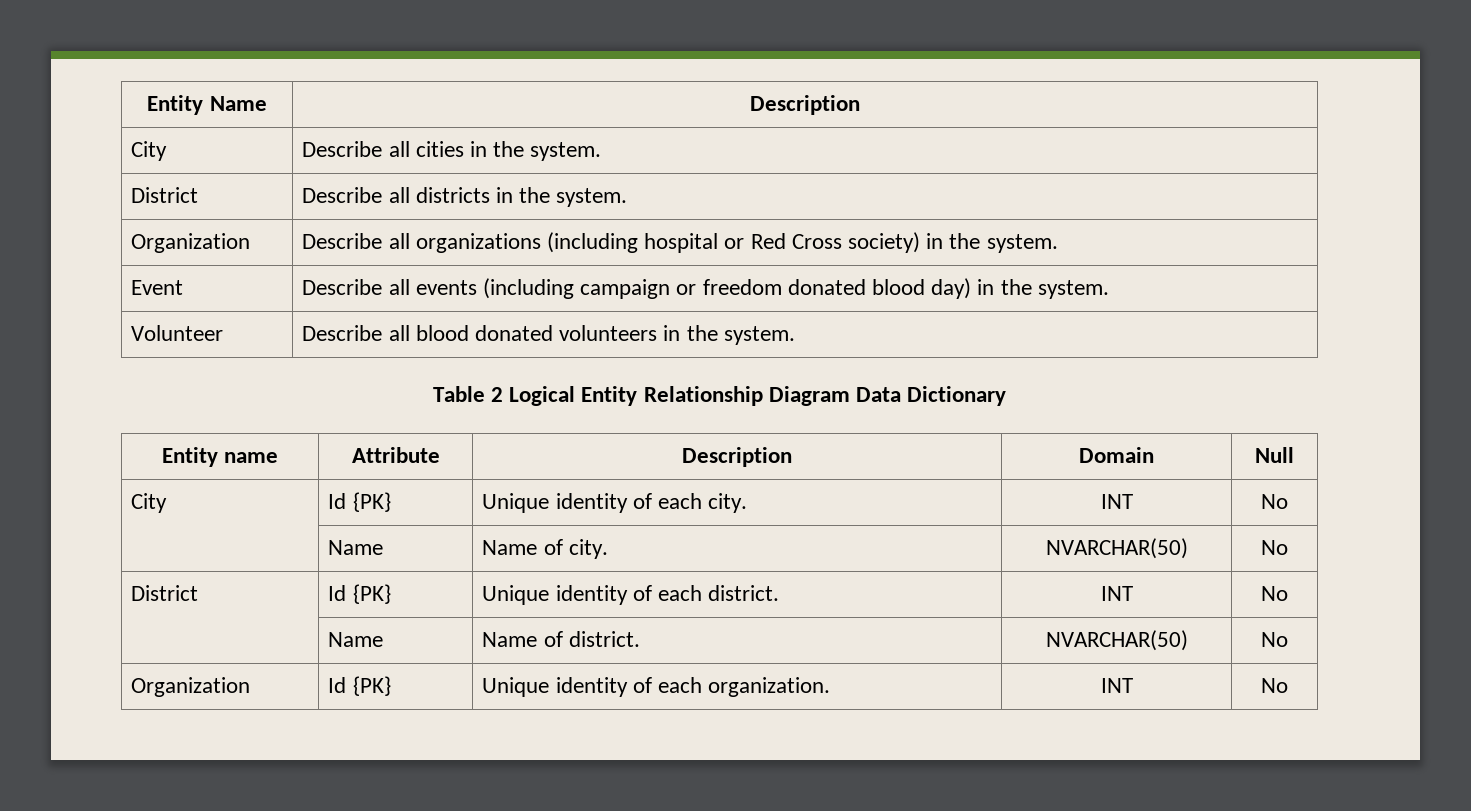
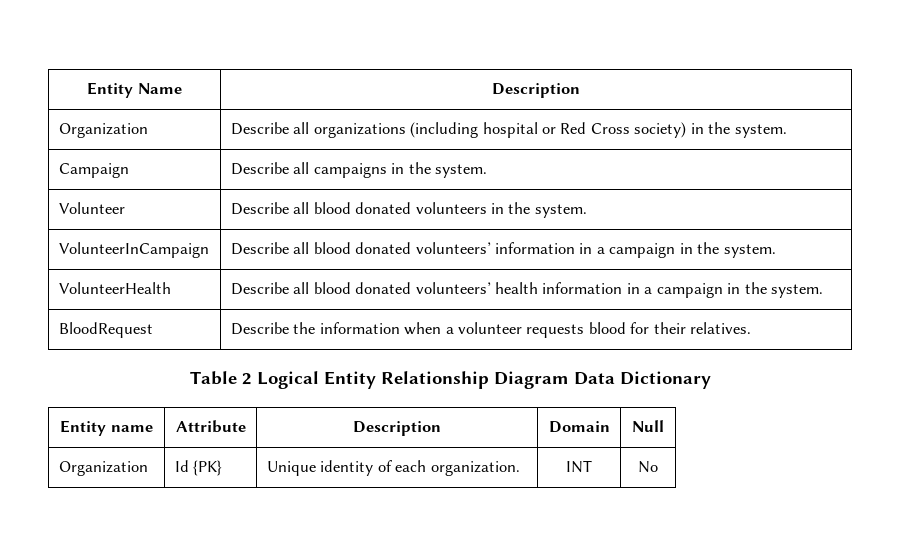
- City | Describe all cities in the system.
- District | Describe all districts in the system.
- Event | Describe all events (including campaign or freedom donated blood day) in the system.
+ Campaign | Describe all campaigns in the system.
+ VolunteerInCampaign | Describe all blood donated volunteers’ information in a campaign in the system.
+ VolunteerHealth | Describe all blood donated volunteers’ health information in a campaign in the system.
+ BloodRequest | Describe the information when a volunteer requests blood for their relatives.
- City | Id {PK} | Unique identity of each city. | INT | No
- | Name | Name of city. | NVARCHAR(50) | No
- District | Id {PK} | Unique identity of each district. | INT | No
- | Name | Name of district. | NVARCHAR(50) | No

